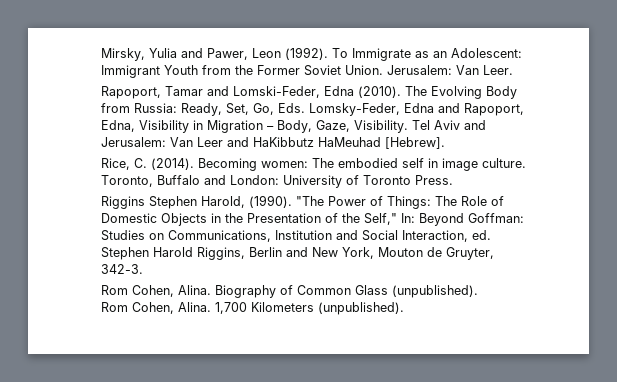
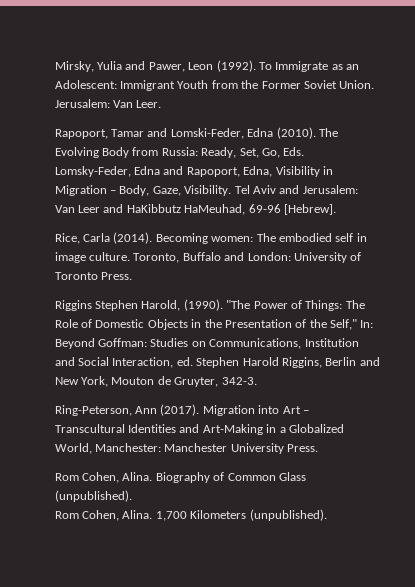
- Tel Aviv and Jerusalem: Van Leer and HaKibbutz HaMeuhad [Hebrew].
+ Tel Aviv and Jerusalem: Van Leer and HaKibbutz HaMeuhad, 69-96 [Hebrew].
- Rice, C. (2014).
+ Rice, Carla (2014).
+ Ring-Peterson, Ann (2017). Migration into Art – Transcultural Identities and Art-Making in a Globalized World, Manchester: Manchester University Press.

